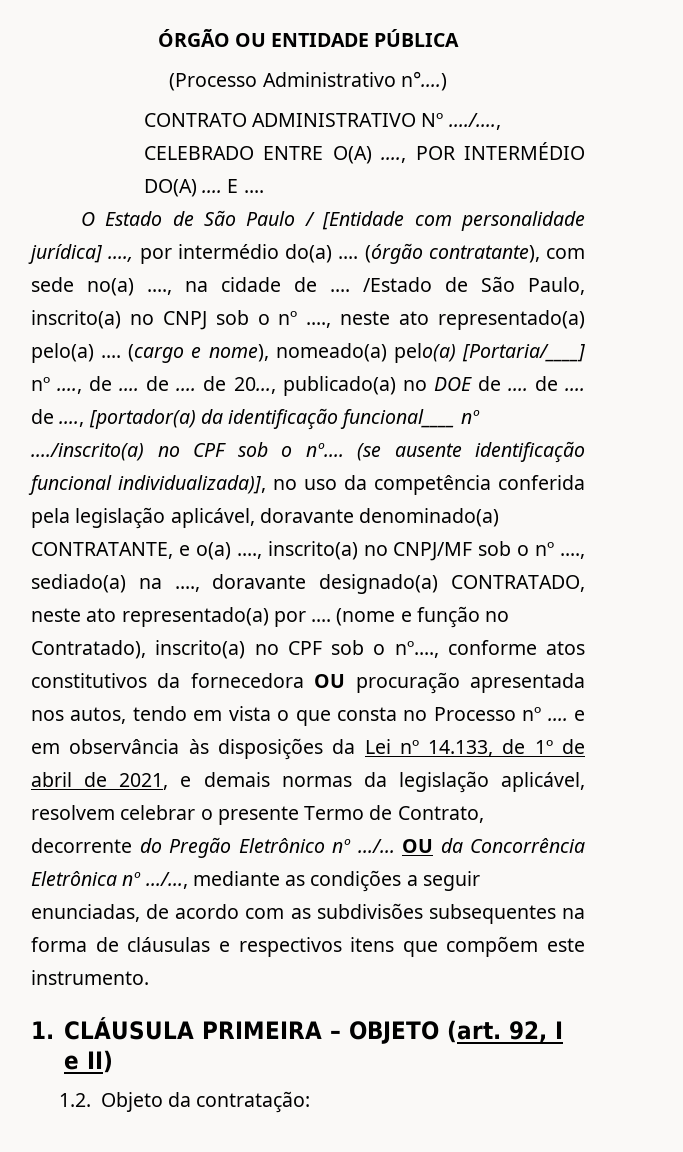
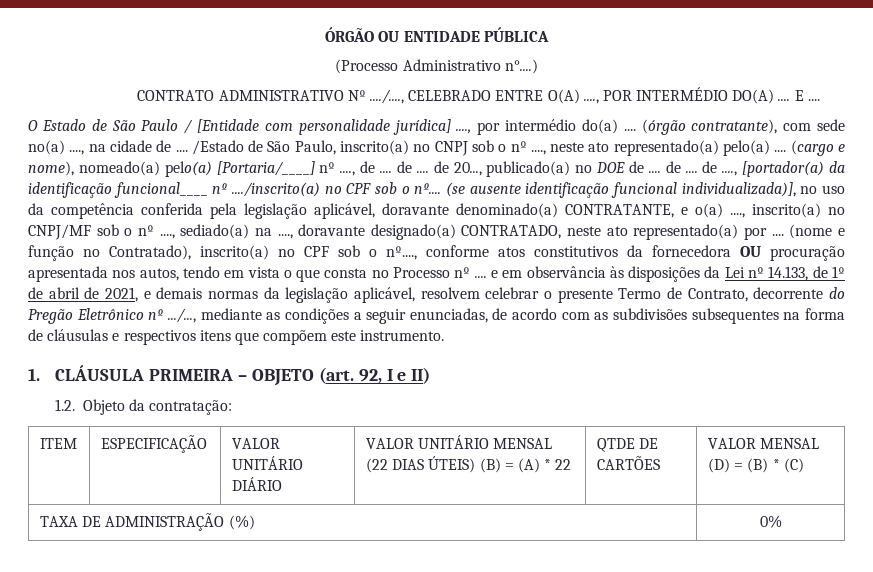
- (nome e função no Contratado), inscrito(a) no CPF sob o nº...., conforme atos constitutivos da fornecedora OU procuração apresentada nos autos, tendo em vista o que consta no Processo nº .... e em observância às disposições da Lei nº 14.133, de 1º de abril de 2021, e demais normas da legislação aplicável, resolvem celebrar o presente Termo de Contrato, decorrente do Pregão Eletrônico nº .../... OU da Concorrência Eletrônica nº .../..., mediante as condições a seguir enunciadas, de acordo com as subdivisões subsequentes na forma de cláusulas e respectivos itens que compõem este instrumento.
+ (nome e função no Contratado), inscrito(a) no CPF sob o nº...., conforme atos constitutivos da fornecedora OU procuração apresentada nos autos, tendo em vista o que consta no Processo nº .... e em observância às disposições da Lei nº 14.133, de 1º de abril de 2021, e demais normas da legislação aplicável, resolvem celebrar o presente Termo de Contrato, decorrente do Pregão Eletrônico nº .../..., mediante as condições a seguir enunciadas, de acordo com as subdivisões subsequentes na forma de cláusulas e respectivos itens que compõem este instrumento.
+ ITEM | ESPECIFICAÇÃO | VALOR UNITÁRIO DIÁRIO | VALOR UNITÁRIO MENSAL (22 DIAS ÚTEIS) (B) = (A) * 22 | QTDE DE CARTÕES | VALOR MENSAL (D) = (B) * (C)
+ TAXA DE ADMINISTRAÇÃO (%) | 0%

